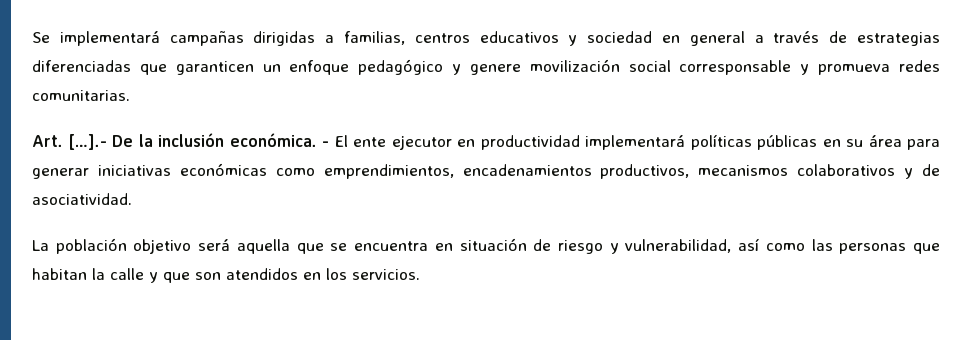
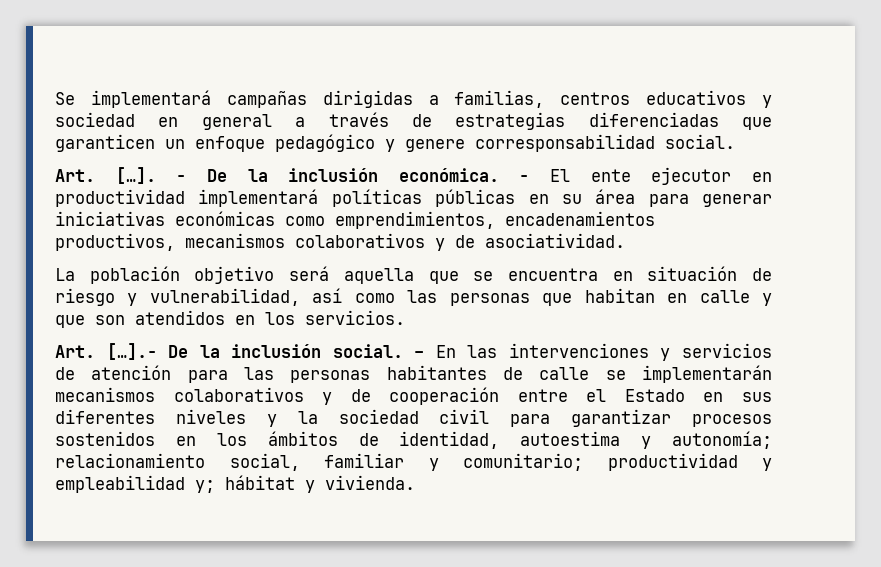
- Se implementará campañas dirigidas a familias, centros educativos y sociedad en general a través de estrategias diferenciadas que garanticen un enfoque pedagógico y genere movilización social corresponsable y promueva redes comunitarias.
- Art. […].- De la inclusión económica.
+ Se implementará campañas dirigidas a familias, centros educativos y sociedad en general a través de estrategias diferenciadas que garanticen un enfoque pedagógico y genere corresponsabilidad social.
+ Art. […]. - De la inclusión económica.
- La población objetivo será aquella que se encuentra en situación de riesgo y vulnerabilidad, así como las personas que habitan la calle y que son atendidos en los servicios.
+ La población objetivo será aquella que se encuentra en situación de riesgo y vulnerabilidad, así como las personas que habitan en calle y que son atendidos en los servicios.
+ Art. […].- De la inclusión social. – En las intervenciones y servicios de atención para las personas habitantes de calle se implementarán mecanismos colaborativos y de cooperación entre el Estado en sus diferentes niveles y la sociedad civil para garantizar procesos sostenidos en los ámbitos de identidad, autoestima y autonomía; relacionamiento social, familiar y comunitario; productividad y empleabilidad y; hábitat y vivienda.

